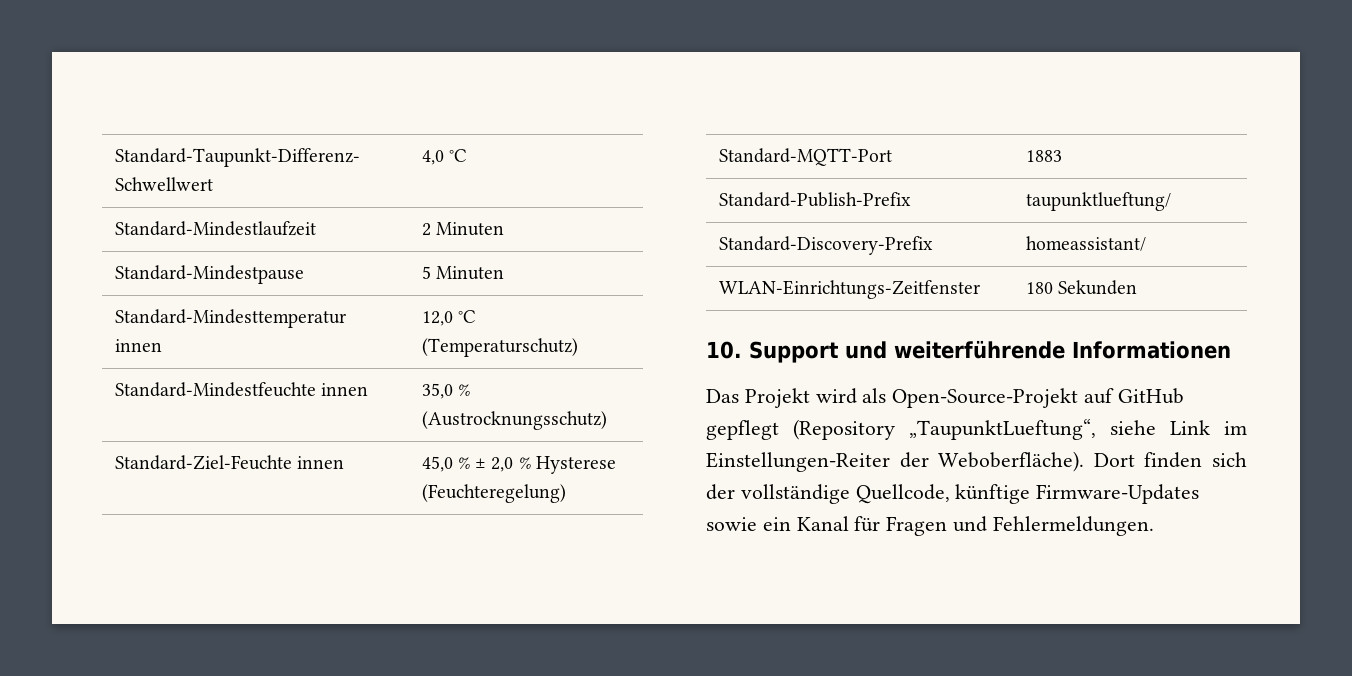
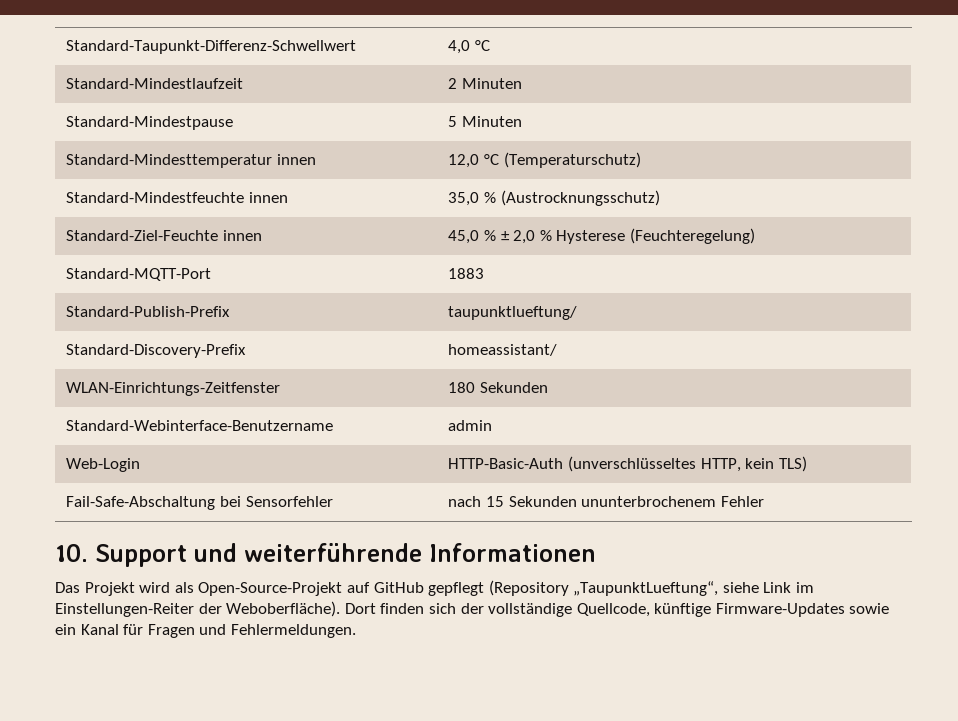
+ Standard-Webinterface-Benutzername | admin
+ Web-Login | HTTP-Basic-Auth (unverschlüsseltes HTTP, kein TLS)
+ Fail-Safe-Abschaltung bei Sensorfehler | nach 15 Sekunden ununterbrochenem Fehler

